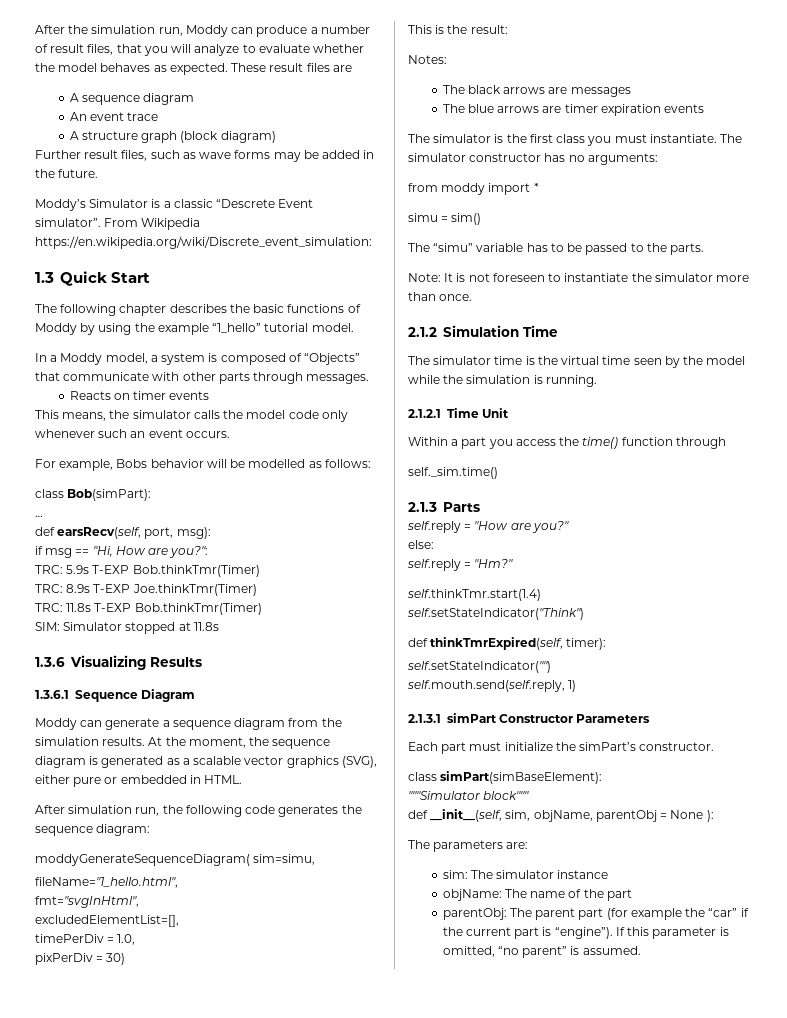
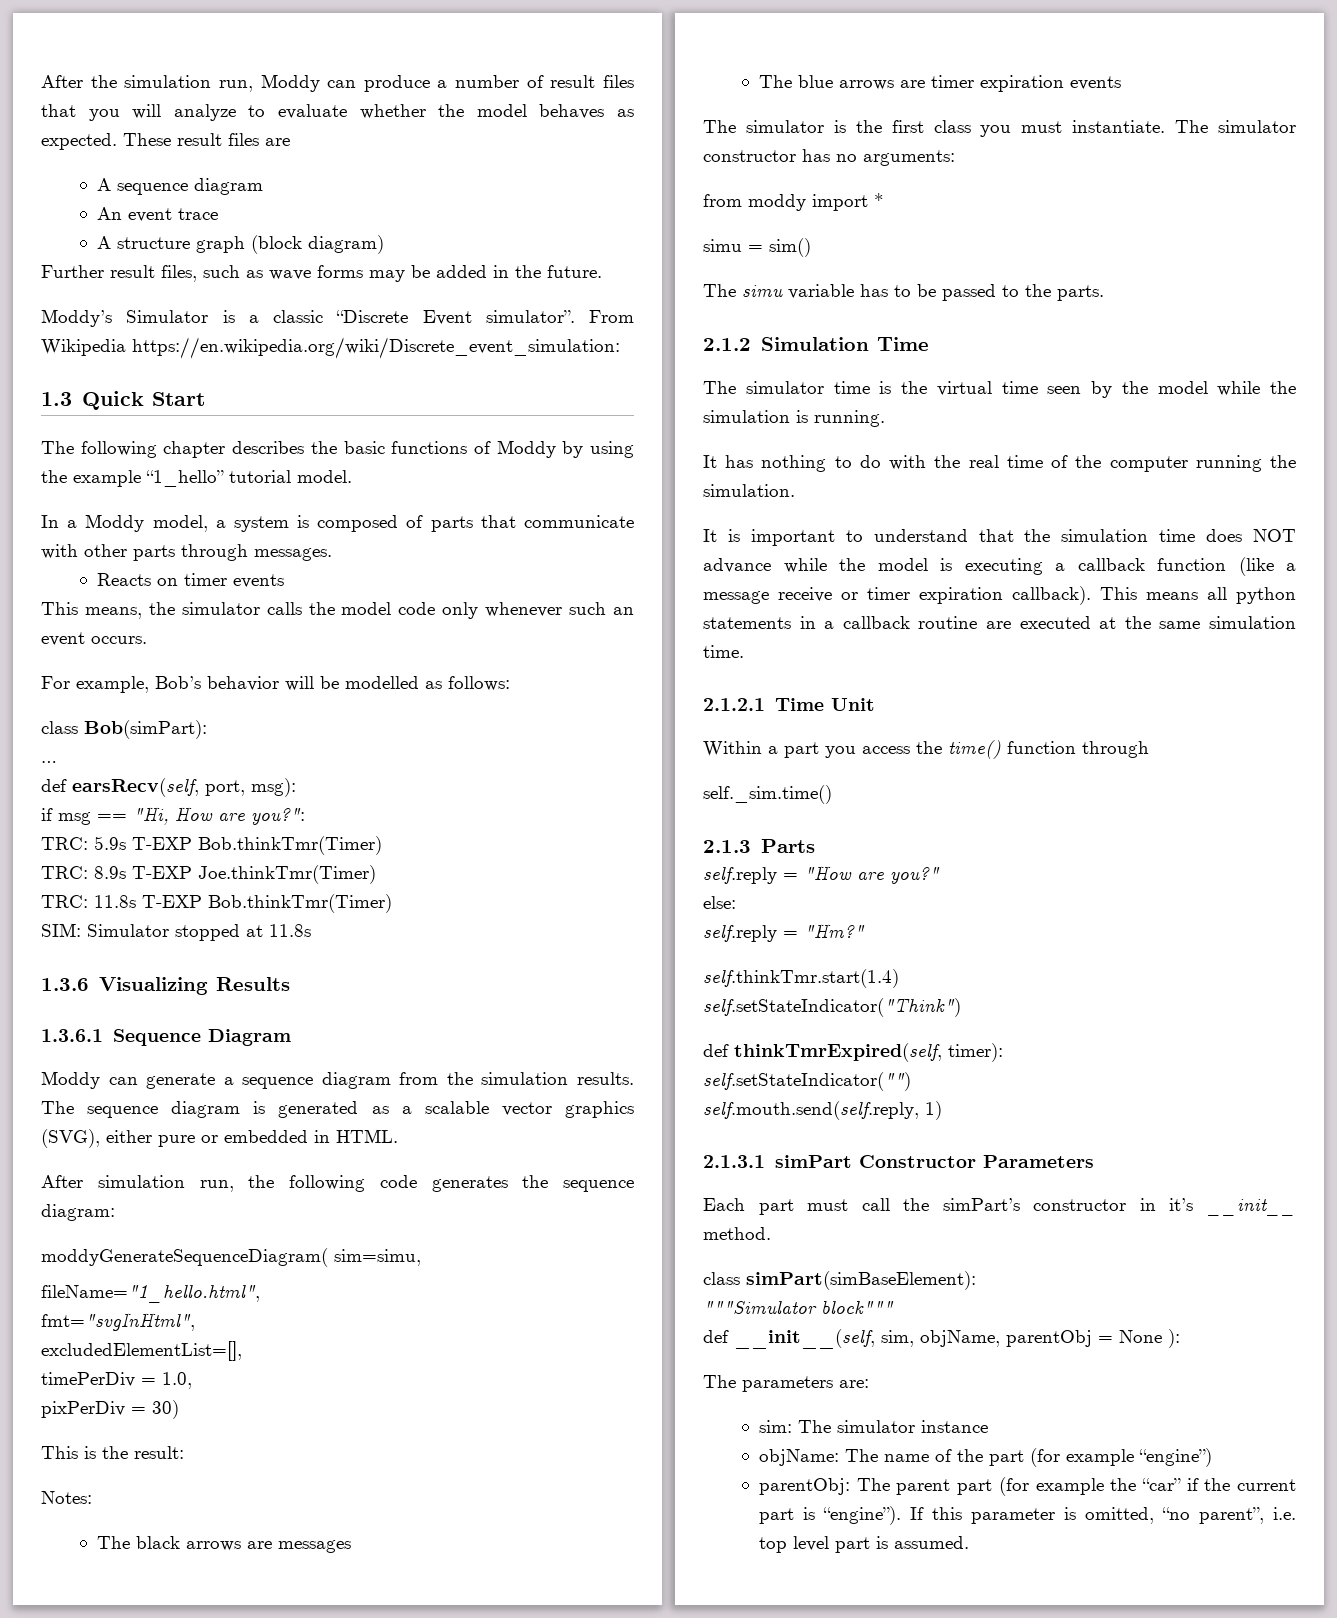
- After the simulation run, Moddy can produce a number of result files, that you will analyze to evaluate whether the model behaves as expected.
+ After the simulation run, Moddy can produce a number of result files that you will analyze to evaluate whether the model behaves as expected.
- Moddy’s Simulator is a classic “Descrete Event simulator”.
+ Moddy’s Simulator is a classic “Discrete Event simulator”.
- In a Moddy model, a system is composed of “Objects” that communicate with other parts through messages.
+ In a Moddy model, a system is composed of parts that communicate with other parts through messages.
- For example, Bobs behavior will be modelled as follows:
+ For example, Bob’s behavior will be modelled as follows:
- At the moment, the sequence diagram is generated as a scalable vector graphics (SVG), either pure or embedded in HTML.
+ The sequence diagram is generated as a scalable vector graphics (SVG), either pure or embedded in HTML.
- The “simu” variable has to be passed to the parts.
+ The simu variable has to be passed to the parts.
- Note: It is not foreseen to instantiate the simulator more than once.
+ It has nothing to do with the real time of the computer running the simulation.
+ It is important to understand that the simulation time does NOT advance while the model is executing a callback function (like a message receive or timer expiration callback). This means all python statements in a callback routine are executed at the same simulation time.
- Each part must initialize the simPart’s constructor.
+ Each part must call the simPart’s constructor in it’s __init__ method.
- objName: The name of the part
+ objName: The name of the part (for example “engine”)
- If this parameter is omitted, “no parent” is assumed.
+ If this parameter is omitted, “no parent”, i.e. top level part is assumed.

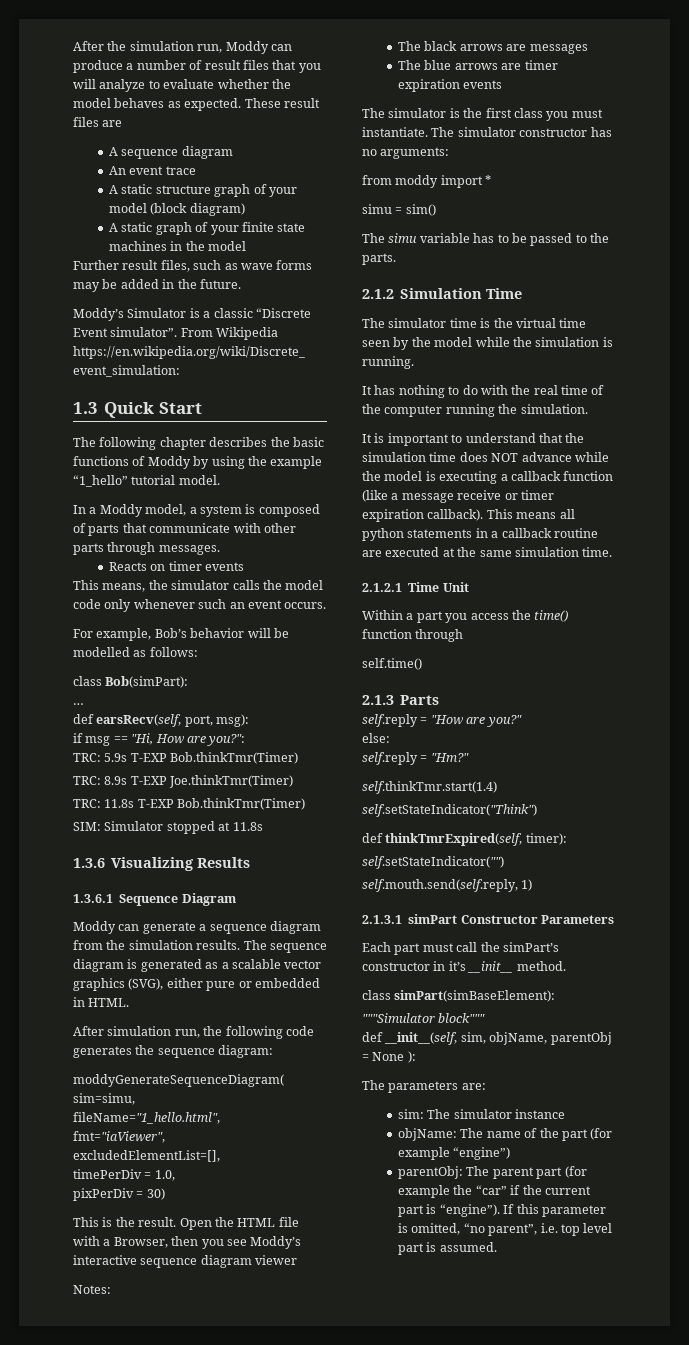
- A structure graph (block diagram)
+ A static structure graph of your model (block diagram)
+ A static graph of your finite state machines in the model
- fmt="svgInHtml",
+ fmt="iaViewer",
- This is the result:
+ This is the result. Open the HTML file with a Browser, then you see Moddy’s interactive sequence diagram viewer
- self._sim.time()
+ self.time()

